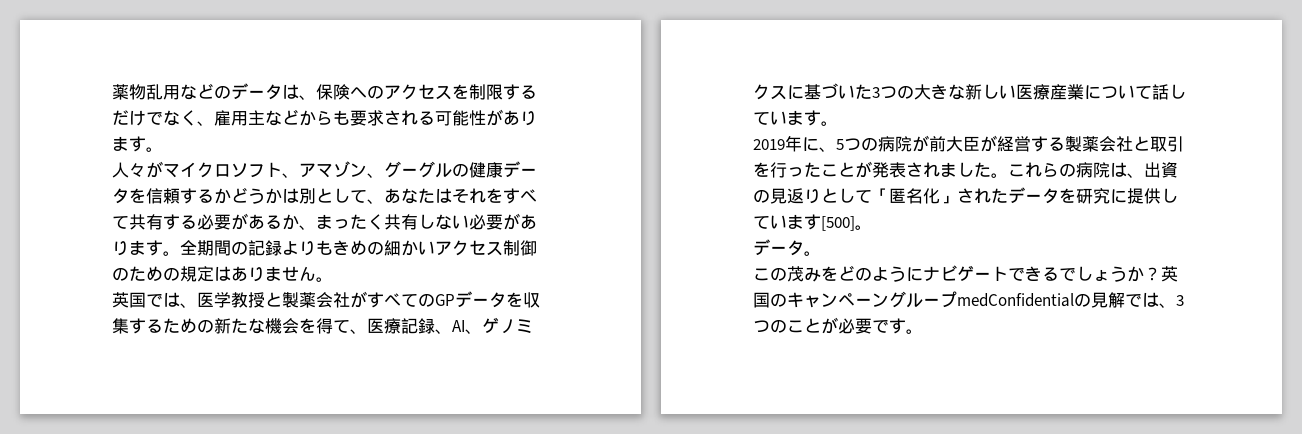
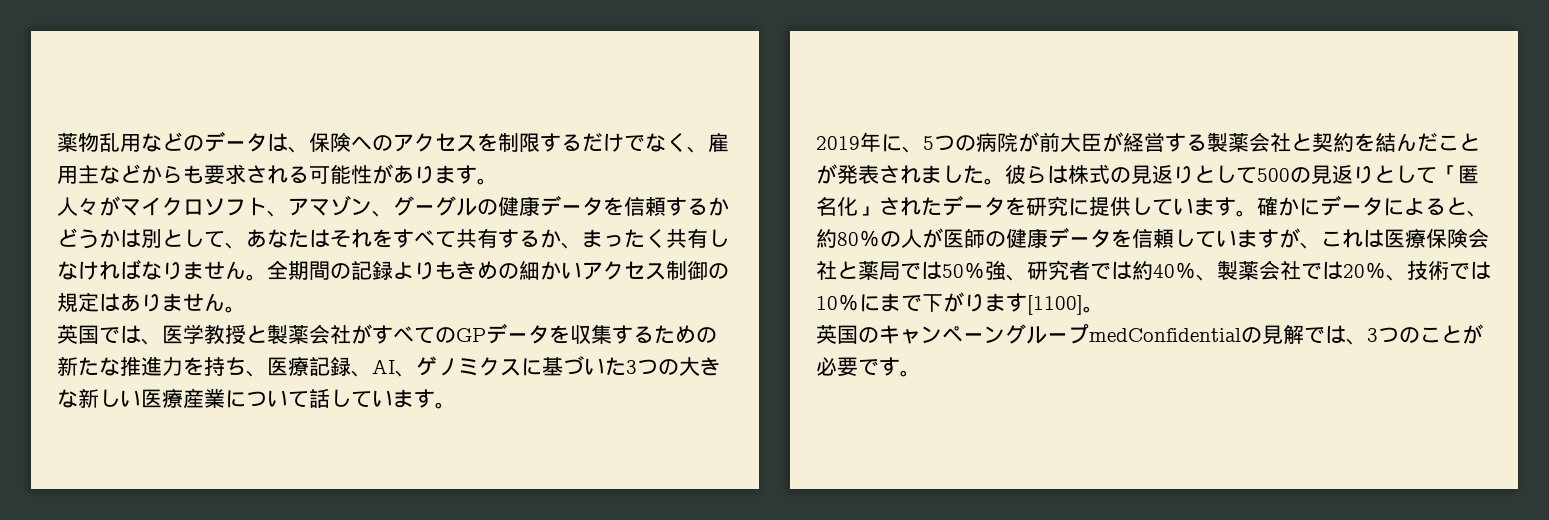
- 人々がマイクロソフト、アマゾン、グーグルの健康データを信頼するかどうかは別として、あなたはそれをすべて共有する必要があるか、まったく共有しない必要があります。
+ 人々がマイクロソフト、アマゾン、グーグルの健康データを信頼するかどうかは別として、あなたはそれをすべて共有するか、まったく共有しなければなりません。
- 全期間の記録よりもきめの細かいアクセス制御のための規定はありません。
+ 全期間の記録よりもきめの細かいアクセス制御の規定はありません。
- 英国では、医学教授と製薬会社がすべてのGPデータを収集するための新たな機会を得て、医療記録、AI、ゲノミクスに基づいた3つの大きな新しい医療産業について話しています。
+ 英国では、医学教授と製薬会社がすべてのGPデータを収集するための新たな推進力を持ち、医療記録、AI、ゲノミクスに基づいた3つの大きな新しい医療産業について話しています。
- 2019年に、5つの病院が前大臣が経営する製薬会社と取引を行ったことが発表されました。
+ 2019年に、5つの病院が前大臣が経営する製薬会社と契約を結んだことが発表されました。
- これらの病院は、出資の見返りとして「匿名化」されたデータを研究に提供しています[500]。
- データ。
- この茂みをどのようにナビゲートできるでしょうか？英国のキャンペーングループmedConfidentialの見解では、3つのことが必要です。
+ 彼らは株式の見返りとして500の見返りとして「匿名化」されたデータを研究に提供しています。確かにデータによると、約80％の人が医師の健康データを信頼していますが、これは医療保険会社と薬局では50％強、研究者では約40％、製薬会社では20％、技術では10％にまで下がります[1100]。
+ 英国のキャンペーングループmedConfidentialの見解では、3つのことが必要です。

